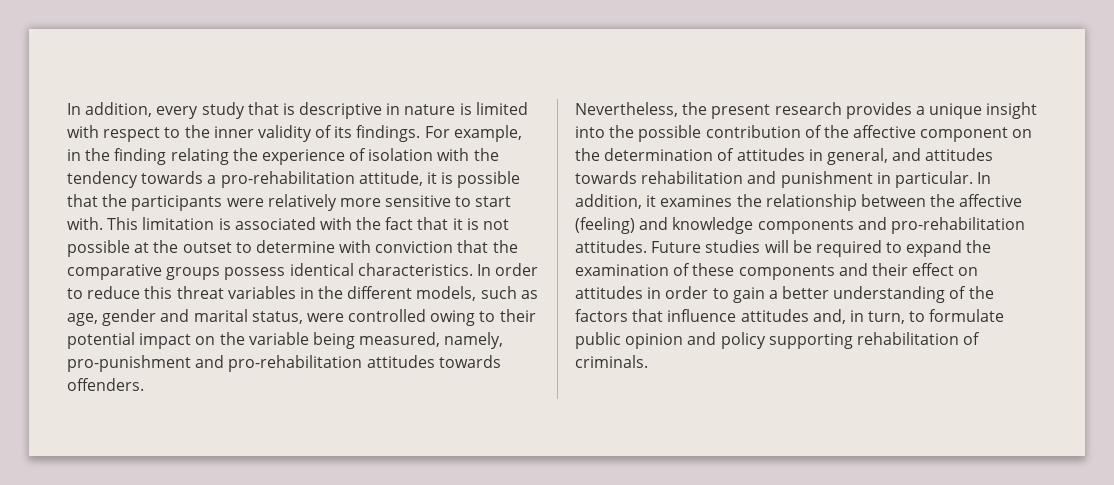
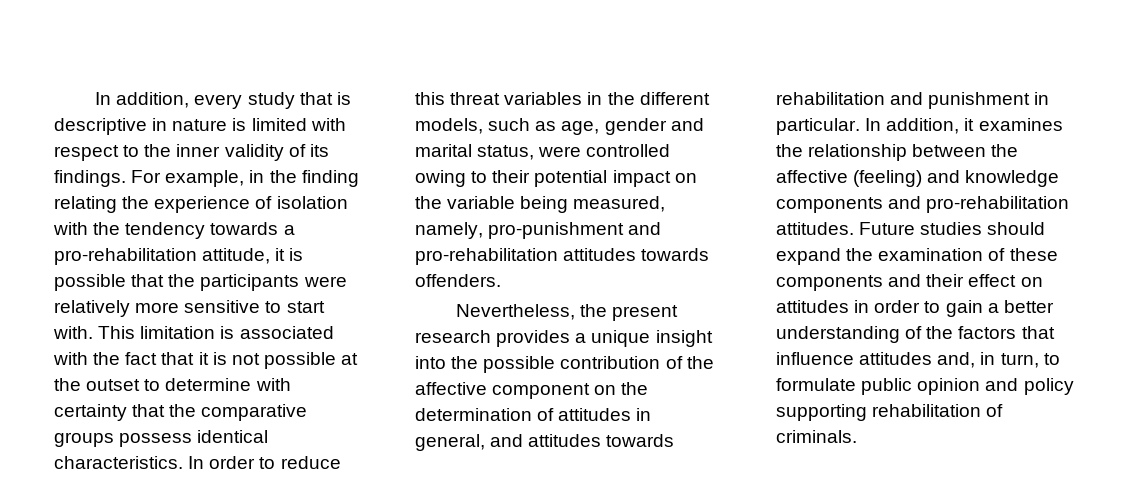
- This limitation is associated with the fact that it is not possible at the outset to determine with conviction that the comparative groups possess identical characteristics.
+ This limitation is associated with the fact that it is not possible at the outset to determine with certainty that the comparative groups possess identical characteristics.
- Future studies will be required to expand the examination of these components and their effect on attitudes in order to gain a better understanding of the factors that influence attitudes and, in turn, to formulate public opinion and policy supporting rehabilitation of criminals.
+ Future studies should expand the examination of these components and their effect on attitudes in order to gain a better understanding of the factors that influence attitudes and, in turn, to formulate public opinion and policy supporting rehabilitation of criminals.

